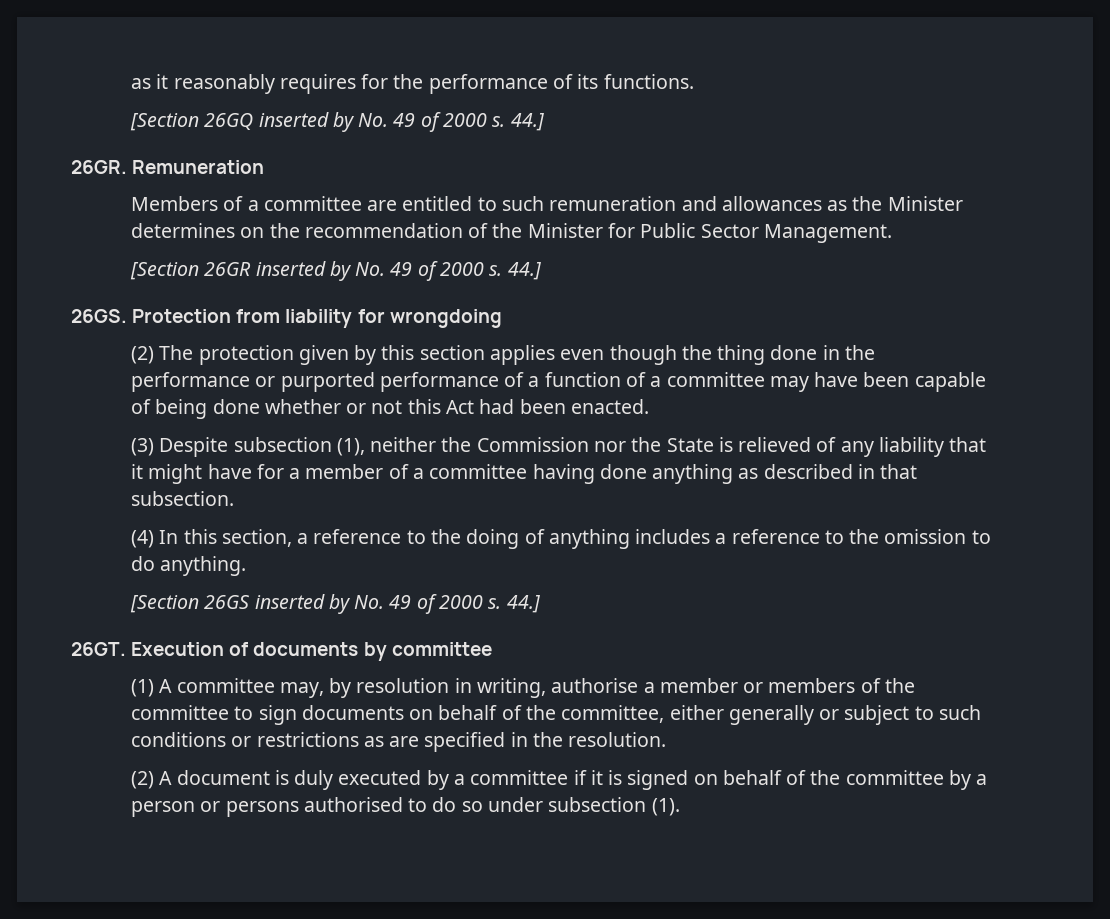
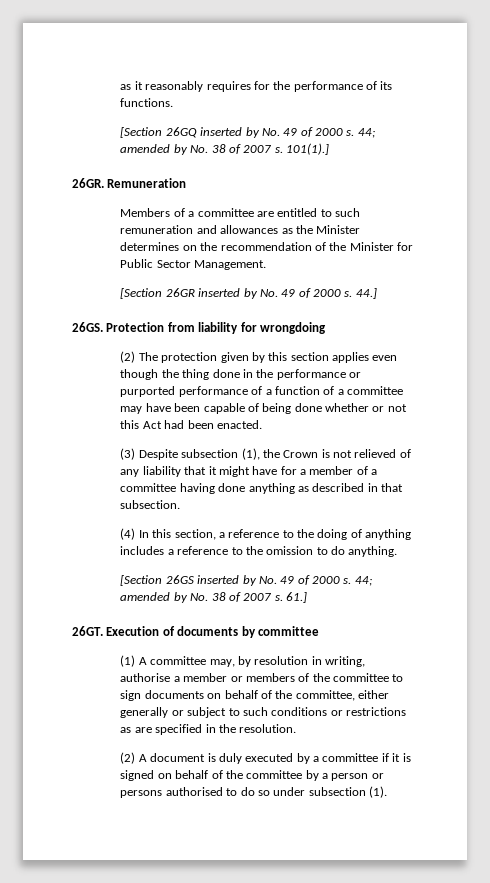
- [Section 26GQ inserted by No. 49 of 2000 s. 44.]
+ [Section 26GQ inserted by No. 49 of 2000 s. 44; amended by No. 38 of 2007 s. 101(1).]
- (3) Despite subsection (1), neither the Commission nor the State is relieved of any liability that it might have for a member of a committee having done anything as described in that subsection.
+ (3) Despite subsection (1), the Crown is not relieved of any liability that it might have for a member of a committee having done anything as described in that subsection.
- [Section 26GS inserted by No. 49 of 2000 s. 44.]
+ [Section 26GS inserted by No. 49 of 2000 s. 44; amended by No. 38 of 2007 s. 61.]

